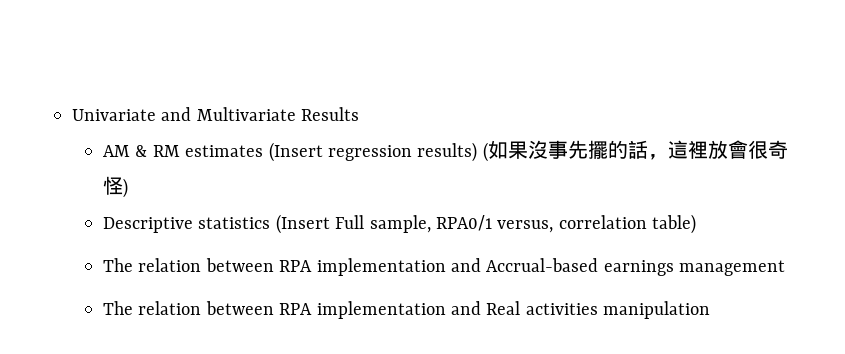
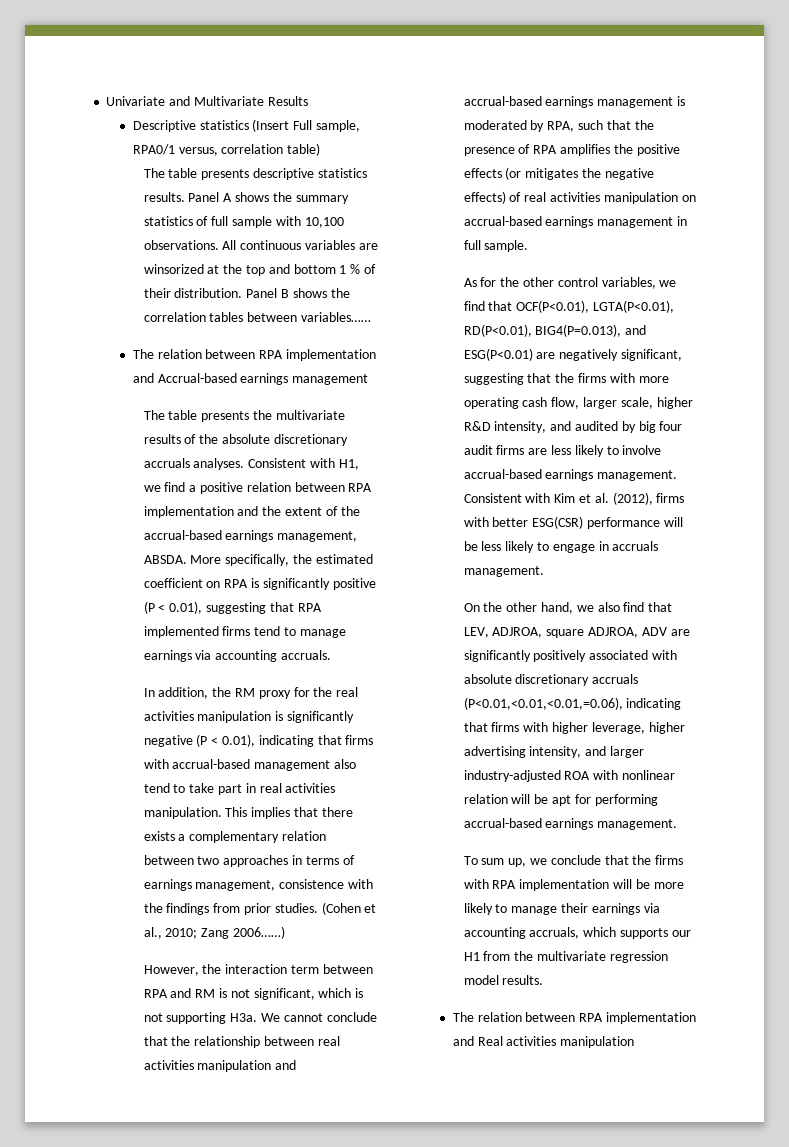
- AM & RM estimates (Insert regression results) (如果沒事先擺的話，這裡放會很奇怪)
+ The table presents descriptive statistics results. Panel A shows the summary statistics of full sample with 10,100 observations. All continuous variables are winsorized at the top and bottom 1 % of their distribution. Panel B shows the correlation tables between variables……
+ The table presents the multivariate results of the absolute discretionary accruals analyses. Consistent with H1, we find a positive relation between RPA implementation and the extent of the accrual-based earnings management, ABSDA. More specifically, the estimated coefficient on RPA is significantly positive (P < 0.01), suggesting that RPA implemented firms tend to manage earnings via accounting accruals.
+ In addition, the RM proxy for the real activities manipulation is significantly negative (P < 0.01), indicating that firms with accrual-based management also tend to take part in real activities manipulation. This implies that there exists a complementary relation between two approaches in terms of earnings management, consistence with the findings from prior studies. (Cohen et al., 2010; Zang 2006……)
+ However, the interaction term between RPA and RM is not significant, which is not supporting H3a. We cannot conclude that the relationship between real activities manipulation and accrual-based earnings management is moderated by RPA, such that the presence of RPA amplifies the positive effects (or mitigates the negative effects) of real activities manipulation on accrual-based earnings management in full sample.
+ As for the other control variables, we find that OCF(P<0.01), LGTA(P<0.01), RD(P<0.01), BIG4(P=0.013), and ESG(P<0.01) are negatively significant, suggesting that the firms with more operating cash flow, larger scale, higher R&D intensity, and audited by big four audit firms are less likely to involve accrual-based earnings management. Consistent with Kim et al. (2012), firms with better ESG(CSR) performance will be less likely to engage in accruals management.
+ On the other hand, we also find that LEV, ADJROA, square ADJROA, ADV are significantly positively associated with absolute discretionary accruals (P<0.01,<0.01,<0.01,=0.06), indicating that firms with higher leverage, higher advertising intensity, and larger industry-adjusted ROA with nonlinear relation will be apt for performing accrual-based earnings management.
+ To sum up, we conclude that the firms with RPA implementation will be more likely to manage their earnings via accounting accruals, which supports our H1 from the multivariate regression model results.

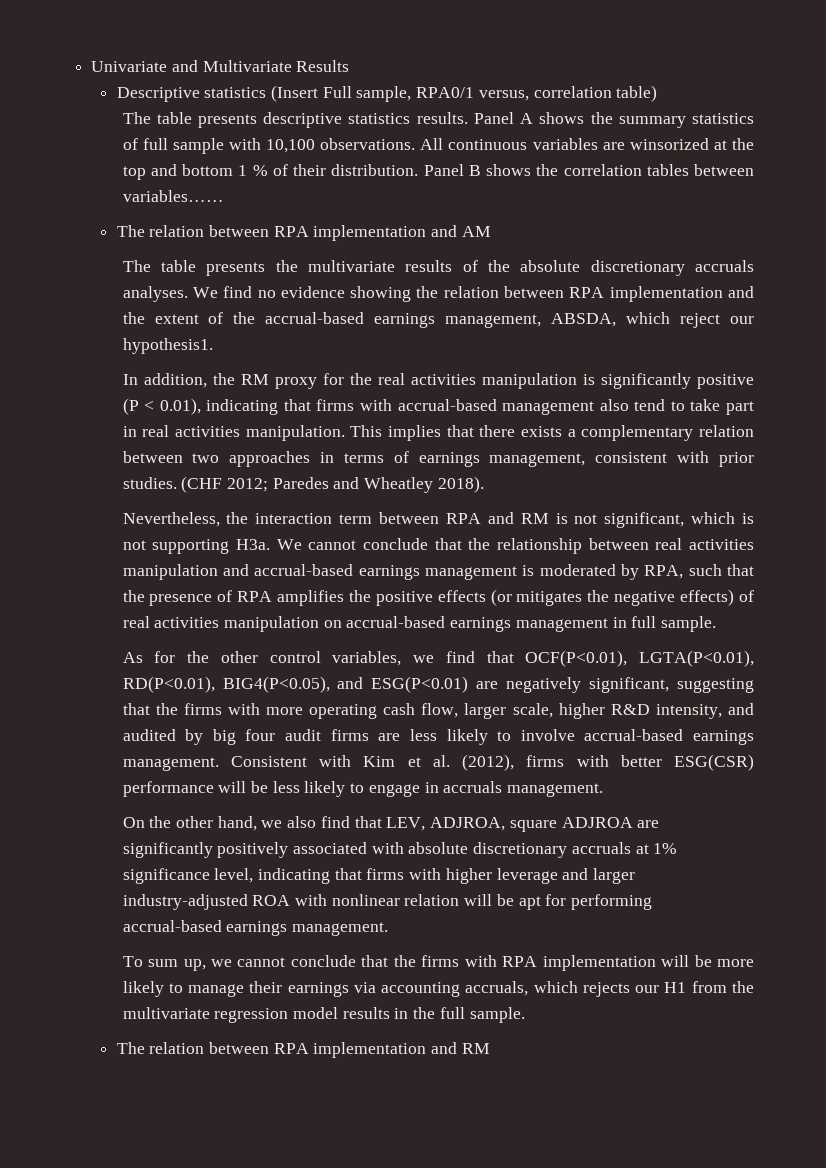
- The relation between RPA implementation and Accrual-based earnings management
+ The relation between RPA implementation and AM
- Consistent with H1, we find a positive relation between RPA implementation and the extent of the accrual-based earnings management, ABSDA. More specifically, the estimated coefficient on RPA is significantly positive (P < 0.01), suggesting that RPA implemented firms tend to manage earnings via accounting accruals.
+ We find no evidence showing the relation between RPA implementation and the extent of the accrual-based earnings management, ABSDA, which reject our hypothesis1.
- In addition, the RM proxy for the real activities manipulation is significantly negative (P < 0.01), indicating that firms with accrual-based management also tend to take part in real activities manipulation.
+ In addition, the RM proxy for the real activities manipulation is significantly positive (P < 0.01), indicating that firms with accrual-based management also tend to take part in real activities manipulation.
- This implies that there exists a complementary relation between two approaches in terms of earnings management, consistence with the findings from prior studies. (Cohen et al., 2010; Zang 2006……)
- However, the interaction term between RPA and RM is not significant, which is not supporting H3a. We cannot conclude that the relationship between real activities manipulation and accrual-based earnings management is moderated by RPA, such that the presence of RPA amplifies the positive effects (or mitigates the negative effects) of real activities manipulation on accrual-based earnings management in full sample.
+ This implies that there exists a complementary relation between two approaches in terms of earnings management, consistent with prior studies. (CHF 2012; Paredes and Wheatley 2018).
+ Nevertheless, the interaction term between RPA and RM is not significant, which is not supporting H3a. We cannot conclude that the relationship between real activities manipulation and accrual-based earnings management is moderated by RPA, such that the presence of RPA amplifies the positive effects (or mitigates the negative effects) of real activities manipulation on accrual-based earnings management in full sample.
- As for the other control variables, we find that OCF(P<0.01), LGTA(P<0.01), RD(P<0.01), BIG4(P=0.013), and ESG(P<0.01) are negatively significant, suggesting that the firms with more operating cash flow, larger scale, higher R&D intensity, and audited by big four audit firms are less likely to involve accrual-based earnings management.
+ As for the other control variables, we find that OCF(P<0.01), LGTA(P<0.01), RD(P<0.01), BIG4(P<0.05), and ESG(P<0.01) are negatively significant, suggesting that the firms with more operating cash flow, larger scale, higher R&D intensity, and audited by big four audit firms are less likely to involve accrual-based earnings management.
- On the other hand, we also find that LEV, ADJROA, square ADJROA, ADV are significantly positively associated with absolute discretionary accruals (P<0.01,<0.01,<0.01,=0.06), indicating that firms with higher leverage, higher advertising intensity, and larger industry-adjusted ROA with nonlinear relation will be apt for performing accrual-based earnings management.
+ On the other hand, we also find that LEV, ADJROA, square ADJROA are significantly positively associated with absolute discretionary accruals at 1% significance level, indicating that firms with higher leverage and larger industry-adjusted ROA with nonlinear relation will be apt for performing accrual-based earnings management.
- To sum up, we conclude that the firms with RPA implementation will be more likely to manage their earnings via accounting accruals, which supports our H1 from the multivariate regression model results.
- The relation between RPA implementation and Real activities manipulation
+ To sum up, we cannot conclude that the firms with RPA implementation will be more likely to manage their earnings via accounting accruals, which rejects our H1 from the multivariate regression model results in the full sample.
+ The relation between RPA implementation and RM

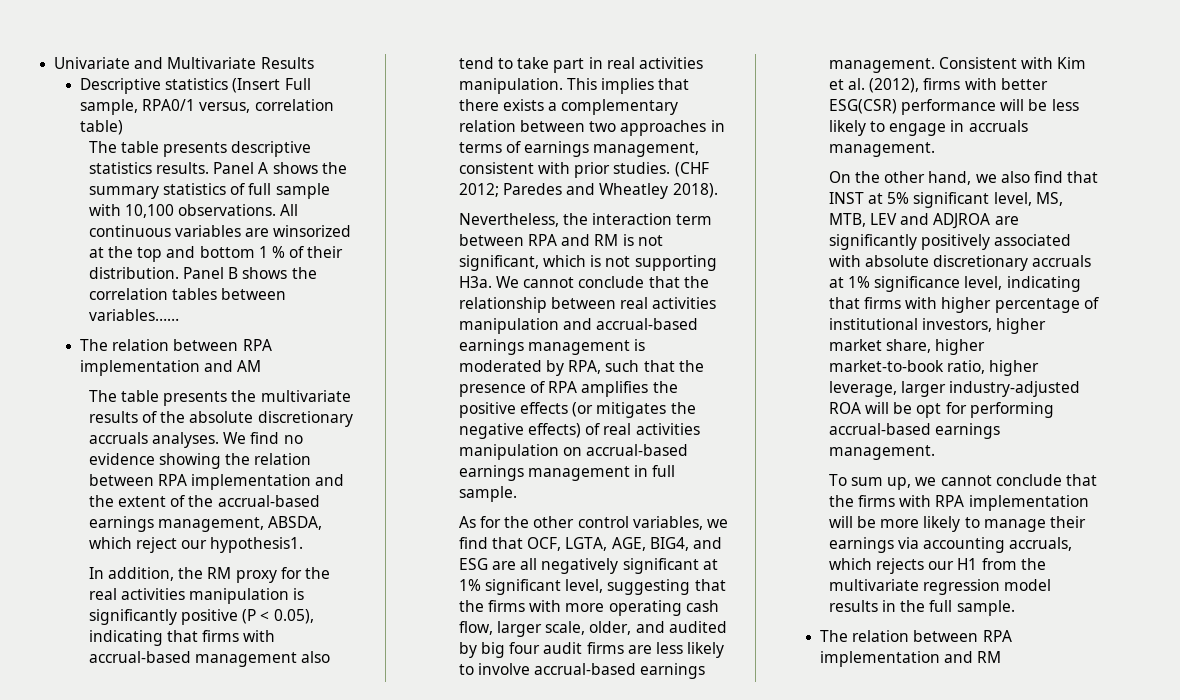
- In addition, the RM proxy for the real activities manipulation is significantly positive (P < 0.01), indicating that firms with accrual-based management also tend to take part in real activities manipulation.
+ In addition, the RM proxy for the real activities manipulation is significantly positive (P < 0.05), indicating that firms with accrual-based management also tend to take part in real activities manipulation.
- As for the other control variables, we find that OCF(P<0.01), LGTA(P<0.01), RD(P<0.01), BIG4(P<0.05), and ESG(P<0.01) are negatively significant, suggesting that the firms with more operating cash flow, larger scale, higher R&D intensity, and audited by big four audit firms are less likely to involve accrual-based earnings management.
+ As for the other control variables, we find that OCF, LGTA, AGE, BIG4, and ESG are all negatively significant at 1% significant level, suggesting that the firms with more operating cash flow, larger scale, older, and audited by big four audit firms are less likely to involve accrual-based earnings management.
- On the other hand, we also find that LEV, ADJROA, square ADJROA are significantly positively associated with absolute discretionary accruals at 1% significance level, indicating that firms with higher leverage and larger industry-adjusted ROA with nonlinear relation will be apt for performing accrual-based earnings management.
+ On the other hand, we also find that INST at 5% significant level, MS, MTB, LEV and ADJROA are significantly positively associated with absolute discretionary accruals at 1% significance level, indicating that firms with higher percentage of institutional investors, higher market share, higher market-to-book ratio, higher leverage, larger industry-adjusted ROA will be opt for performing accrual-based earnings management.

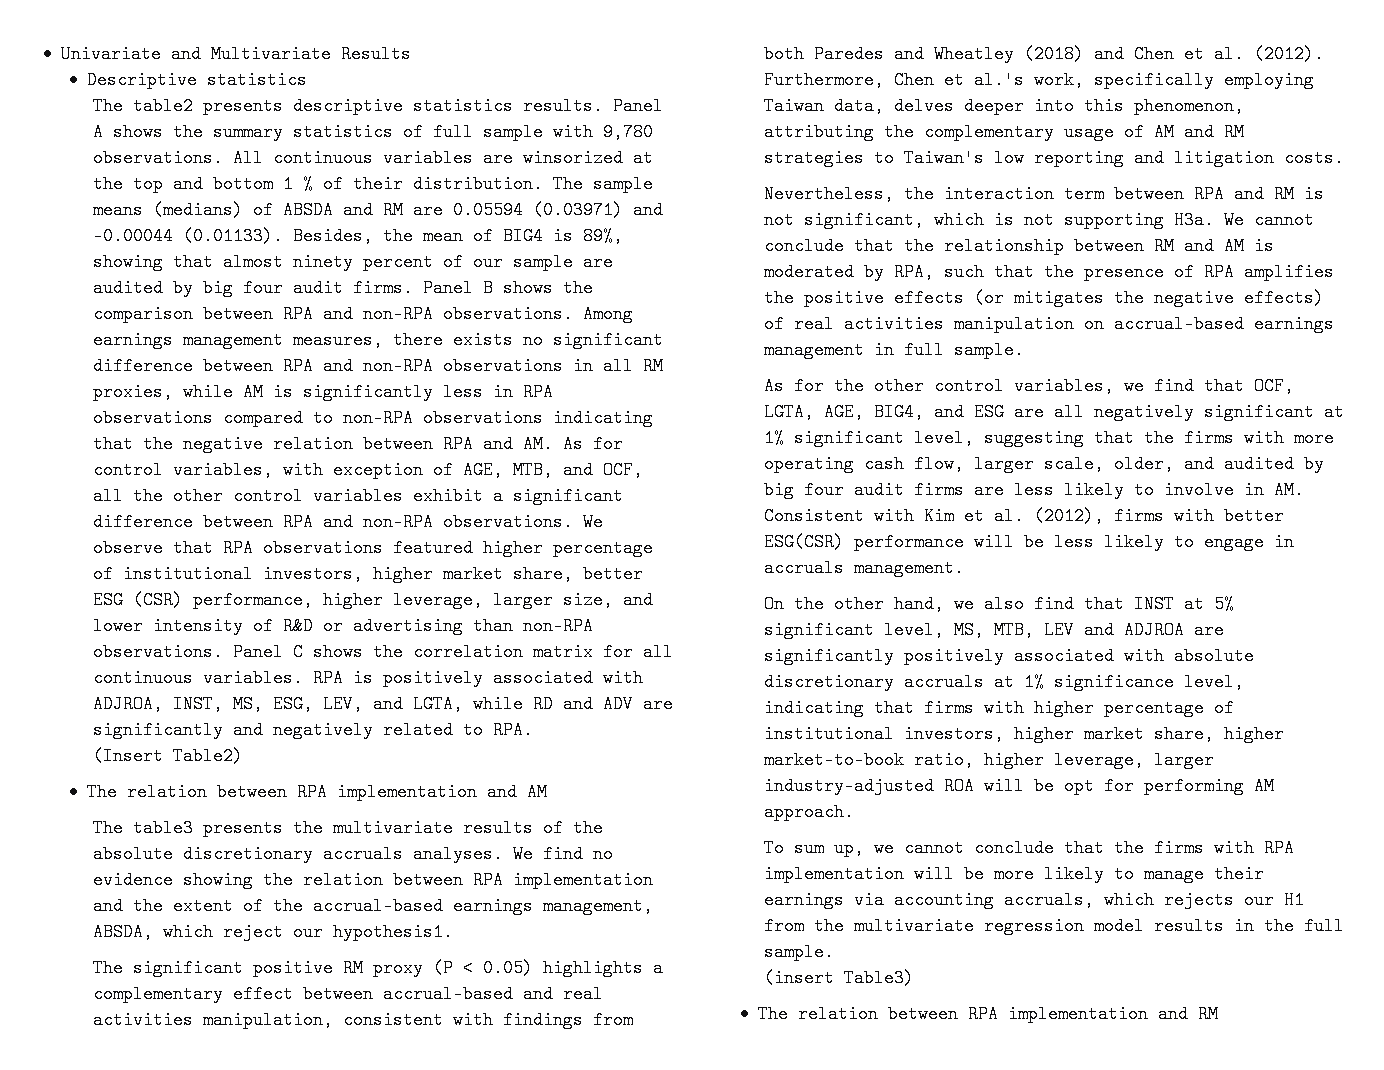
- Descriptive statistics (Insert Full sample, RPA0/1 versus, correlation table)
- The table presents descriptive statistics results.
+ Descriptive statistics
+ The table2 presents descriptive statistics results.
- Panel A shows the summary statistics of full sample with 10,100 observations.
+ Panel A shows the summary statistics of full sample with 9,780 observations.
- Panel B shows the correlation tables between variables……
+ The sample means (medians) of ABSDA and RM are 0.05594 (0.03971) and -0.00044 (0.01133). Besides, the mean of BIG4 is 89%, showing that almost ninety percent of our sample are audited by big four audit firms. Panel B shows the comparison between RPA and non-RPA observations. Among earnings management measures, there exists no significant difference between RPA and non-RPA observations in all RM proxies, while AM is significantly less in RPA observations compared to non-RPA observations indicating that the negative relation between RPA and AM. As for control variables, with exception of AGE, MTB, and OCF, all the other control variables exhibit a significant difference between RPA and non-RPA observations. We observe that RPA observations featured higher percentage of institutional investors, higher market share, better ESG (CSR) performance, higher leverage, larger size, and lower intensity of R&D or advertising than non-RPA observations. Panel C shows the correlation matrix for all continuous variables. RPA is positively associated with ADJROA, INST, MS, ESG, LEV, and LGTA, while RD and ADV are significantly and negatively related to RPA.
+ (Insert Table2)
- The table presents the multivariate results of the absolute discretionary accruals analyses.
+ The table3 presents the multivariate results of the absolute discretionary accruals analyses.
- In addition, the RM proxy for the real activities manipulation is significantly positive (P < 0.05), indicating that firms with accrual-based management also tend to take part in real activities manipulation. This implies that there exists a complementary relation between two approaches in terms of earnings management, consistent with prior studies. (CHF 2012; Paredes and Wheatley 2018).
+ The significant positive RM proxy (P < 0.05) highlights a complementary effect between accrual-based and real activities manipulation, consistent with findings from both Paredes and Wheatley (2018) and Chen et al. (2012). Furthermore, Chen et al.'s work, specifically employing Taiwan data, delves deeper into this phenomenon, attributing the complementary usage of AM and RM strategies to Taiwan's low reporting and litigation costs.
- Nevertheless, the interaction term between RPA and RM is not significant, which is not supporting H3a. We cannot conclude that the relationship between real activities manipulation and accrual-based earnings management is moderated by RPA, such that the presence of RPA amplifies the positive effects (or mitigates the negative effects) of real activities manipulation on accrual-based earnings management in full sample.
+ Nevertheless, the interaction term between RPA and RM is not significant, which is not supporting H3a. We cannot conclude that the relationship between RM and AM is moderated by RPA, such that the presence of RPA amplifies the positive effects (or mitigates the negative effects) of real activities manipulation on accrual-based earnings management in full sample.
- As for the other control variables, we find that OCF, LGTA, AGE, BIG4, and ESG are all negatively significant at 1% significant level, suggesting that the firms with more operating cash flow, larger scale, older, and audited by big four audit firms are less likely to involve accrual-based earnings management. Consistent with Kim et al. (2012), firms with better ESG(CSR) performance will be less likely to engage in accruals management.
+ As for the other control variables, we find that OCF, LGTA, AGE, BIG4, and ESG are all negatively significant at 1% significant level, suggesting that the firms with more operating cash flow, larger scale, older, and audited by big four audit firms are less likely to involve in AM. Consistent with Kim et al. (2012), firms with better ESG(CSR) performance will be less likely to engage in accruals management.
- On the other hand, we also find that INST at 5% significant level, MS, MTB, LEV and ADJROA are significantly positively associated with absolute discretionary accruals at 1% significance level, indicating that firms with higher percentage of institutional investors, higher market share, higher market-to-book ratio, higher leverage, larger industry-adjusted ROA will be opt for performing accrual-based earnings management.
+ On the other hand, we also find that INST at 5% significant level, MS, MTB, LEV and ADJROA are significantly positively associated with absolute discretionary accruals at 1% significance level, indicating that firms with higher percentage of institutional investors, higher market share, higher market-to-book ratio, higher leverage, larger industry-adjusted ROA will be opt for performing AM approach.
+ (insert Table3)

